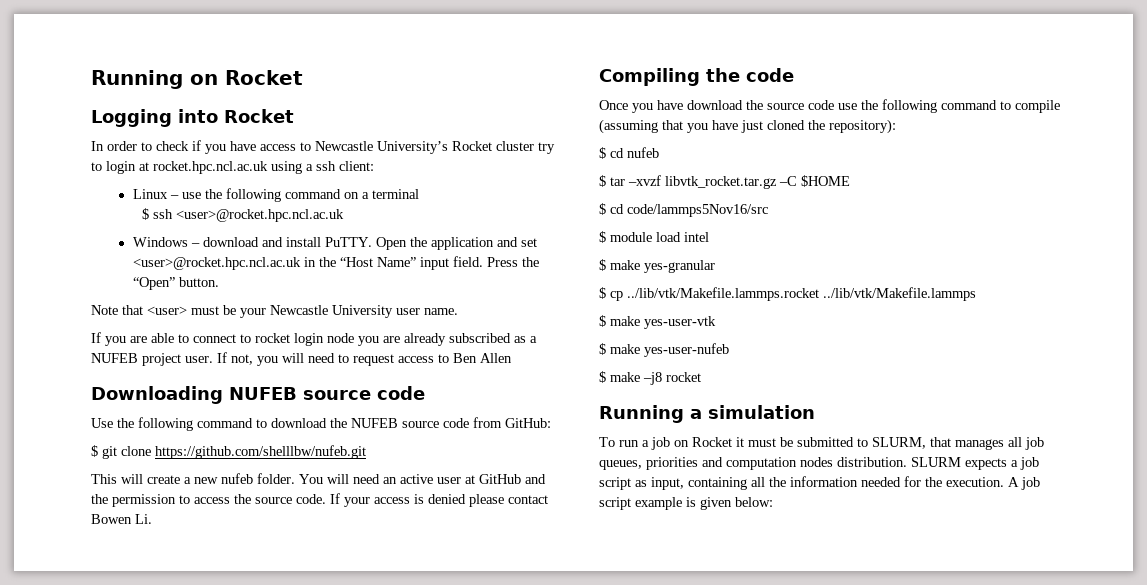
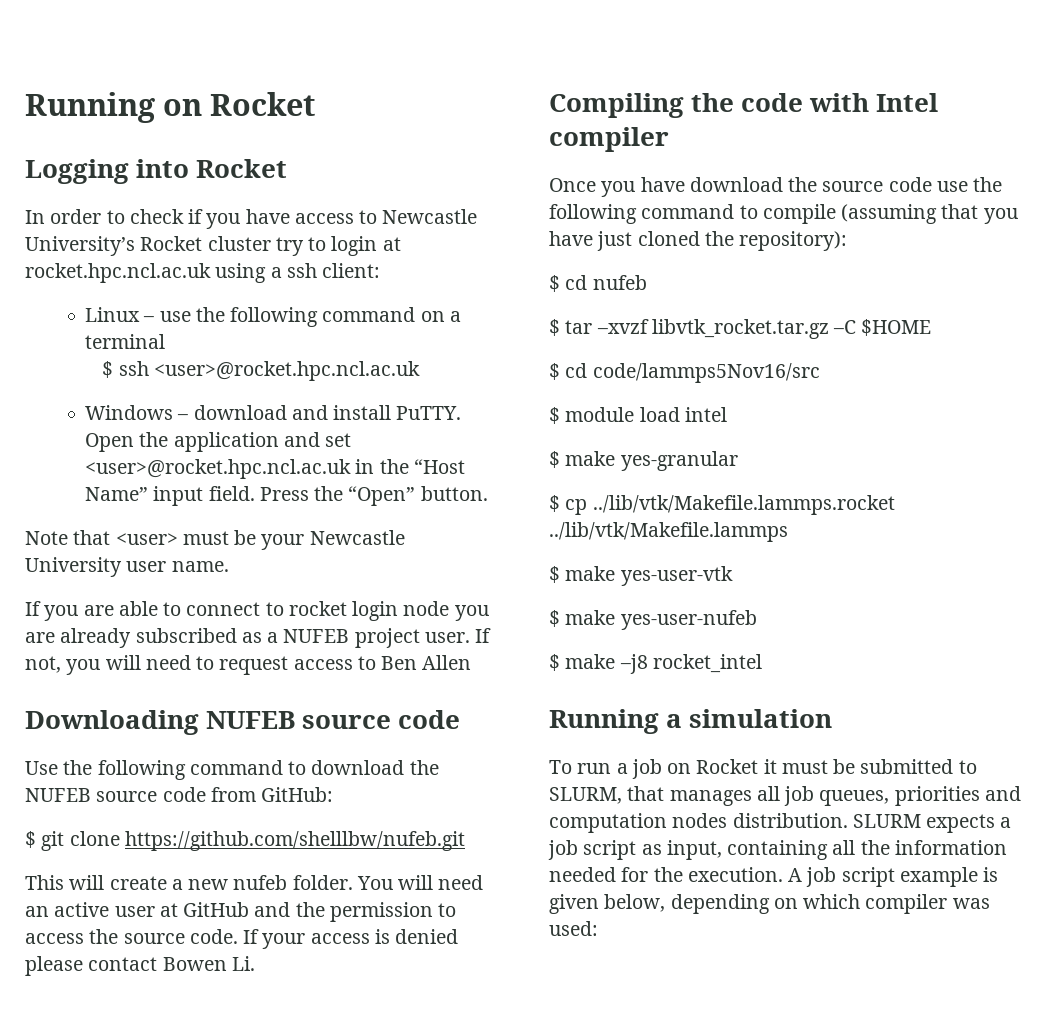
- Compiling the code
+ Compiling the code with Intel compiler
- $ make –j8 rocket
+ $ make –j8 rocket_intel
- A job script example is given below:
+ A job script example is given below, depending on which compiler was used:

